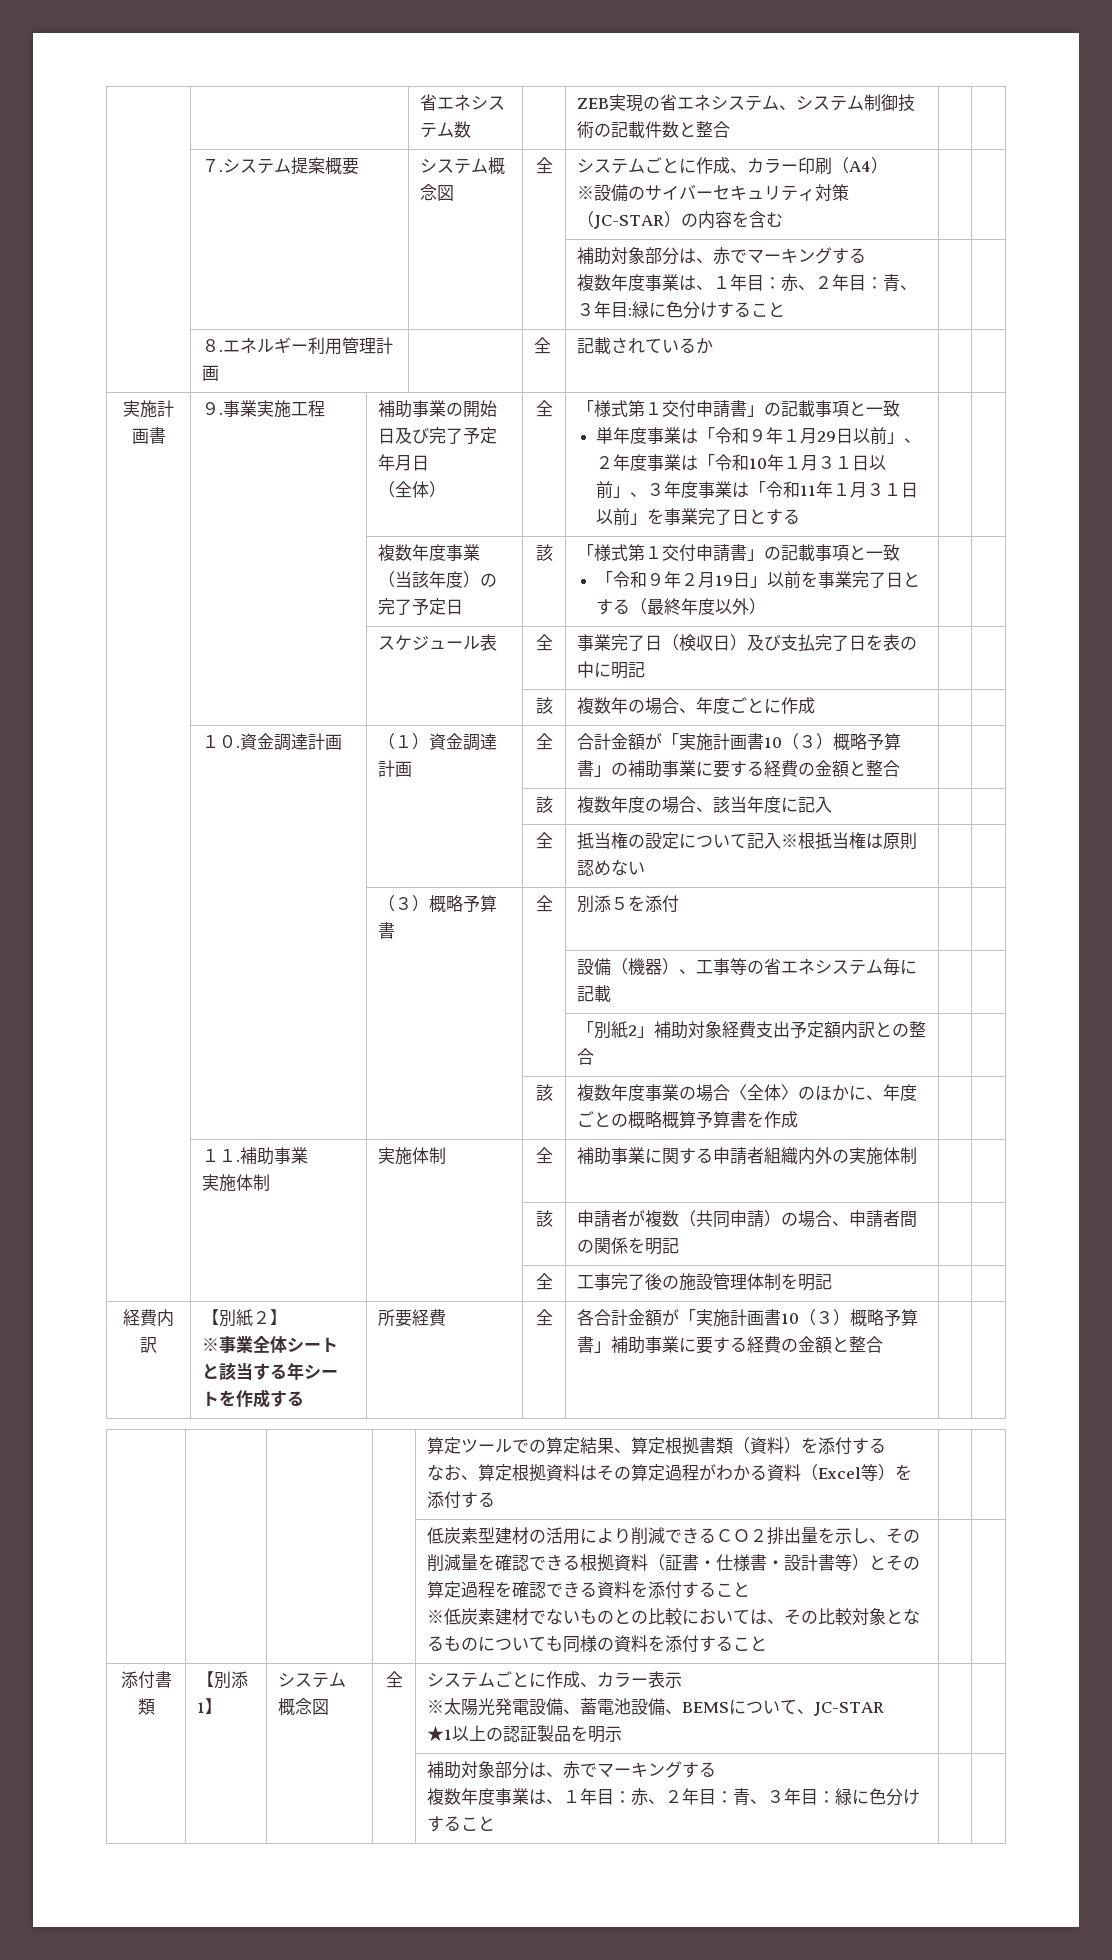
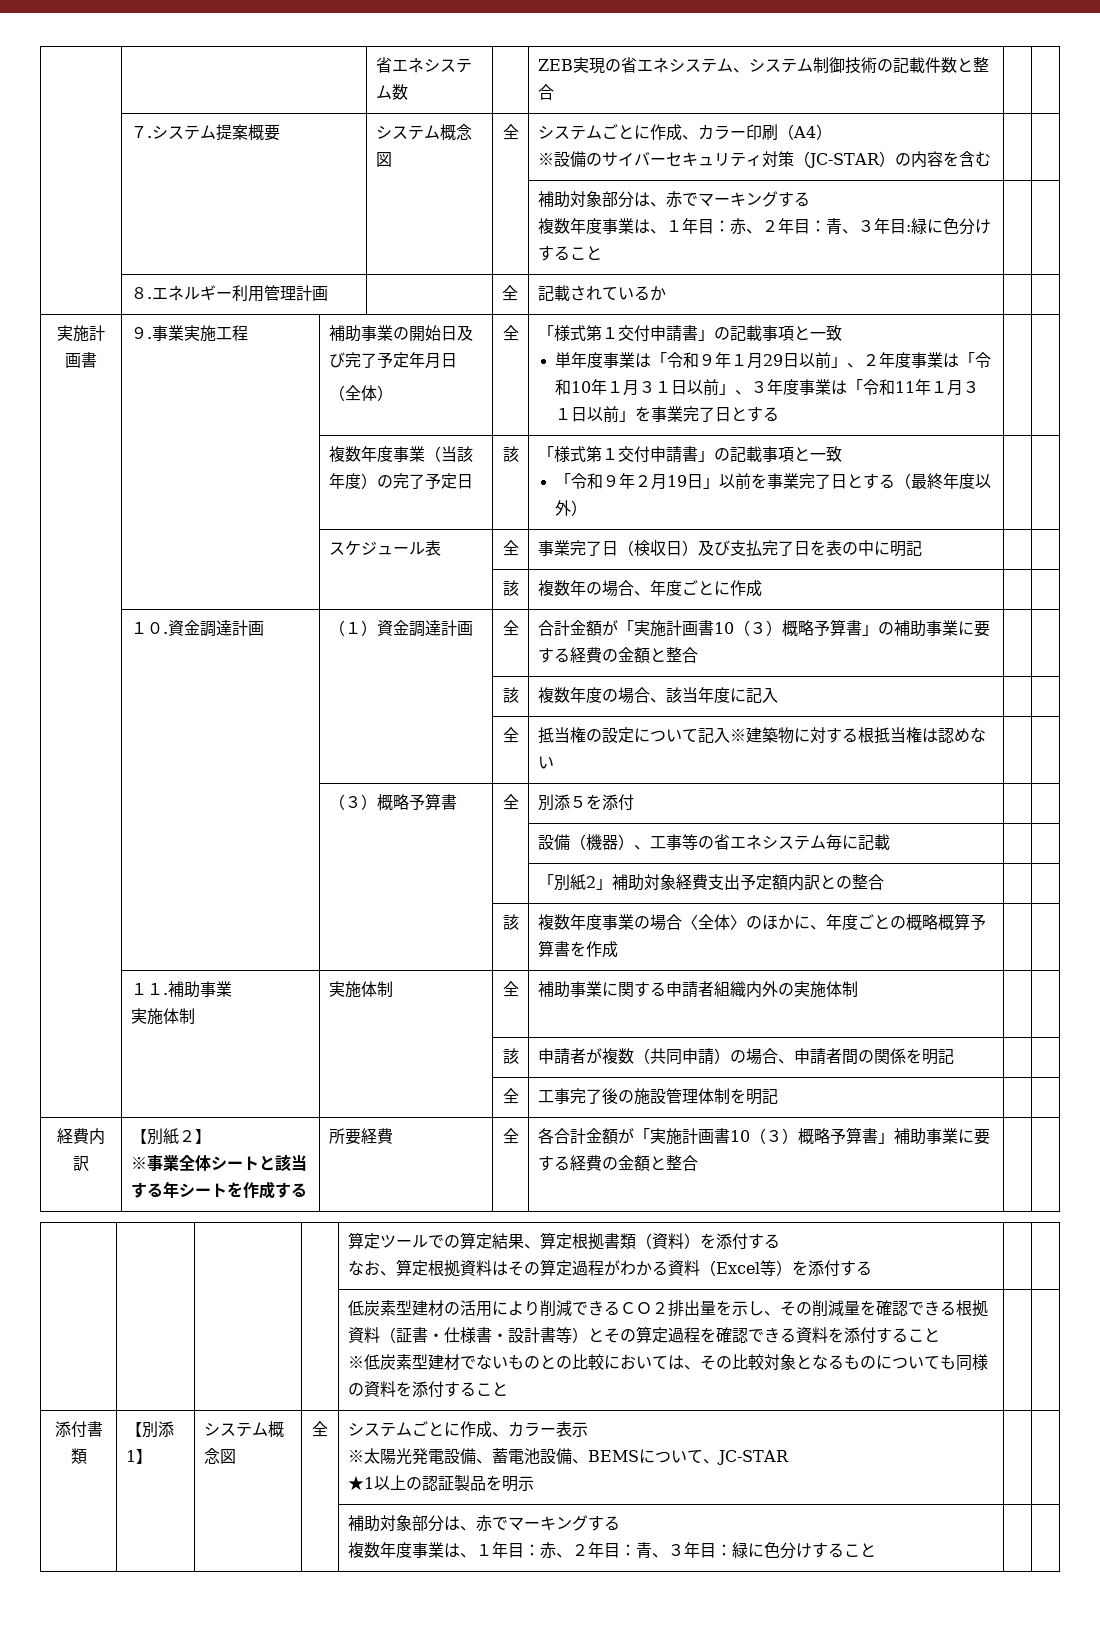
- | | | 全 | 抵当権の設定について記入※根抵当権は原則認めない | |
+ | | | 全 | 抵当権の設定について記入※建築物に対する根抵当権は認めない | |
- ※低炭素建材でないものとの比較においては、その比較対象となるものについても同様の資料を添付すること
+ ※低炭素型建材でないものとの比較においては、その比較対象となるものについても同様の資料を添付すること

